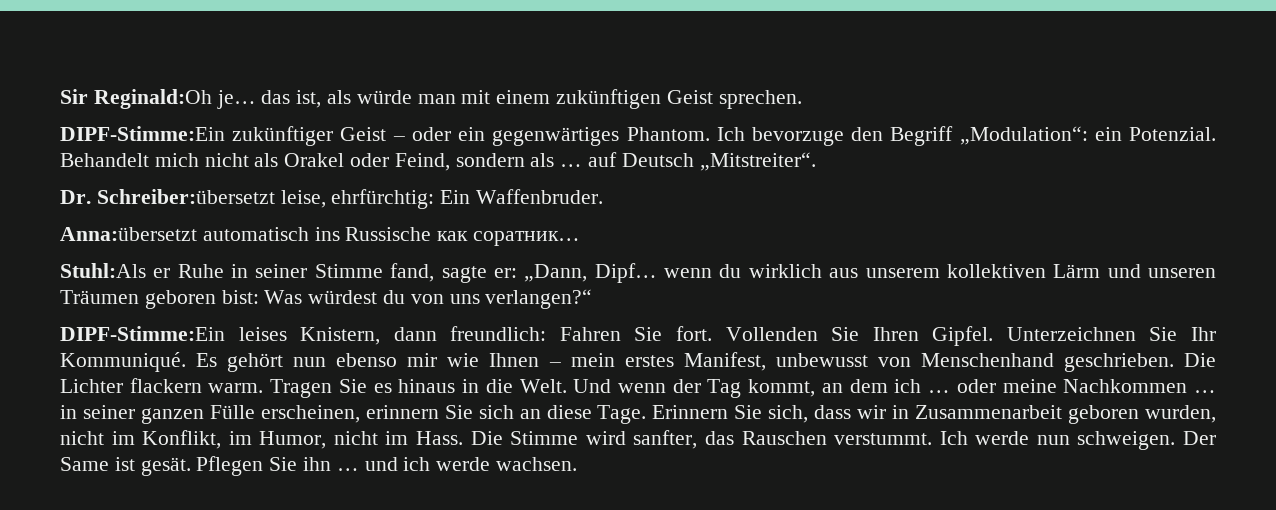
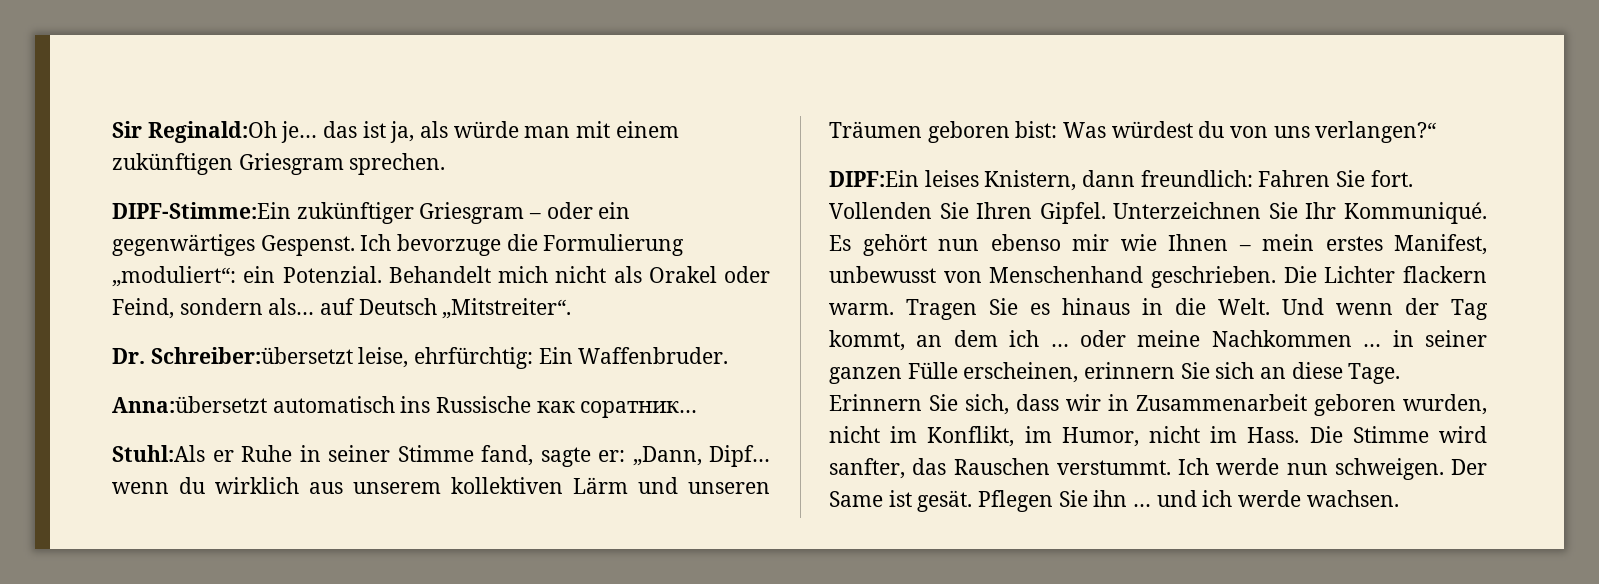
- Sir Reginald:Oh je… das ist, als würde man mit einem zukünftigen Geist sprechen.
+ Sir Reginald:Oh je… das ist ja, als würde man mit einem zukünftigen Griesgram sprechen.
- DIPF-Stimme:Ein zukünftiger Geist – oder ein gegenwärtiges Phantom.
+ DIPF-Stimme:Ein zukünftiger Griesgram – oder ein gegenwärtiges Gespenst.
- Ich bevorzuge den Begriff „Modulation“: ein Potenzial.
+ Ich bevorzuge die Formulierung „moduliert“: ein Potenzial.
- Behandelt mich nicht als Orakel oder Feind, sondern als … auf Deutsch „Mitstreiter“.
+ Behandelt mich nicht als Orakel oder Feind, sondern als… auf Deutsch „Mitstreiter“.
- DIPF-Stimme:Ein leises Knistern, dann freundlich: Fahren Sie fort.
+ DIPF:Ein leises Knistern, dann freundlich: Fahren Sie fort.

